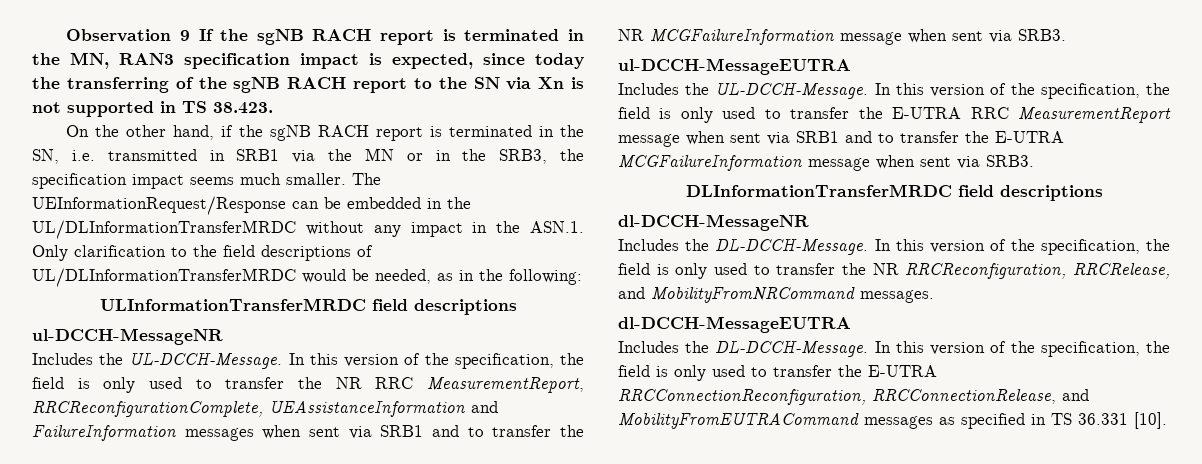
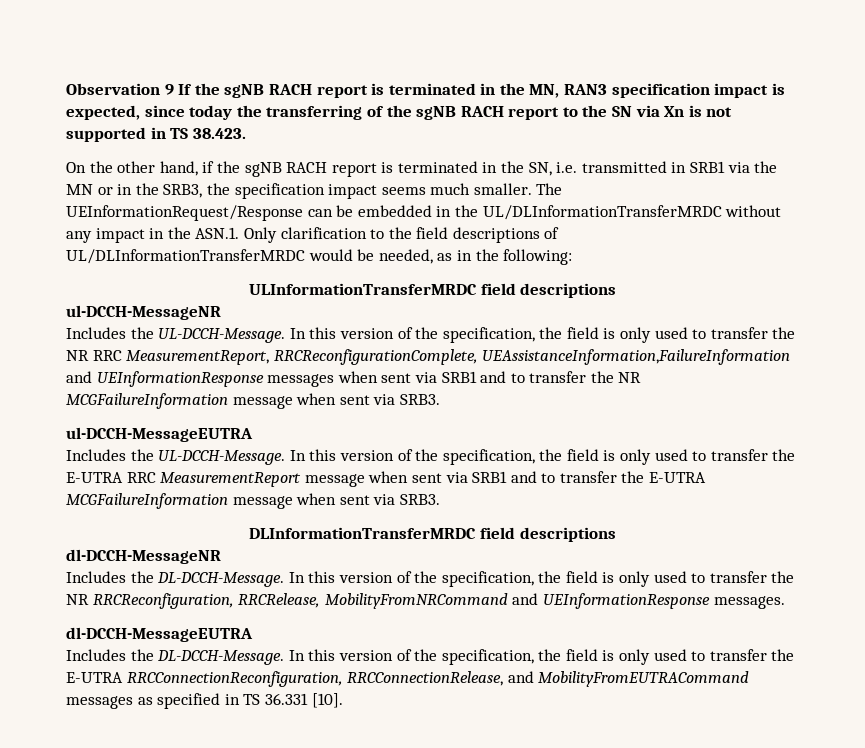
- In this version of the specification, the field is only used to transfer the NR RRC MeasurementReport, RRCReconfigurationComplete, UEAssistanceInformation and FailureInformation messages when sent via SRB1 and to transfer the NR MCGFailureInformation message when sent via SRB3.
+ In this version of the specification, the field is only used to transfer the NR RRC MeasurementReport, RRCReconfigurationComplete, UEAssistanceInformation,FailureInformation and UEInformationResponse messages when sent via SRB1 and to transfer the NR MCGFailureInformation message when sent via SRB3.
- In this version of the specification, the field is only used to transfer the NR RRCReconfiguration, RRCRelease, and MobilityFromNRCommand messages.
+ In this version of the specification, the field is only used to transfer the NR RRCReconfiguration, RRCRelease, MobilityFromNRCommand and UEInformationResponse messages.

